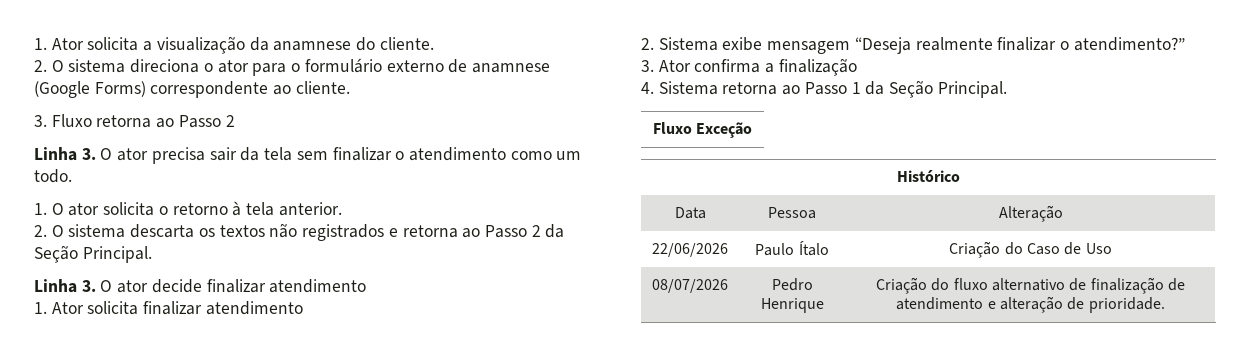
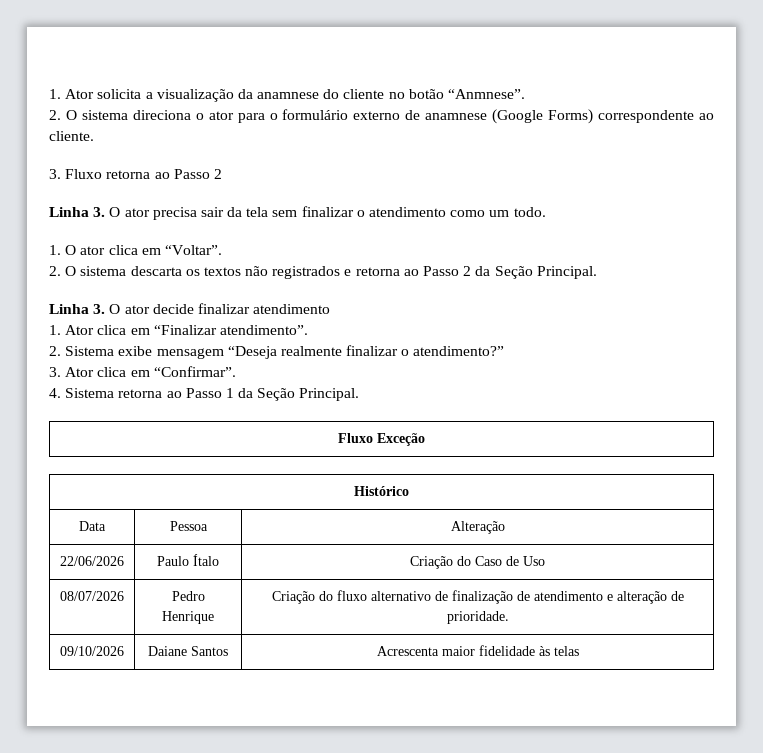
- 1. Ator solicita a visualização da anamnese do cliente.
+ 1. Ator solicita a visualização da anamnese do cliente no botão “Anmnese”.
- 1. O ator solicita o retorno à tela anterior.
+ 1. O ator clica em “Voltar”.
- 1. Ator solicita finalizar atendimento
+ 1. Ator clica em “Finalizar atendimento”.
- 3. Ator confirma a finalização
+ 3. Ator clica em “Confirmar”.
+ 09/10/2026 | Daiane Santos | Acrescenta maior fidelidade às telas

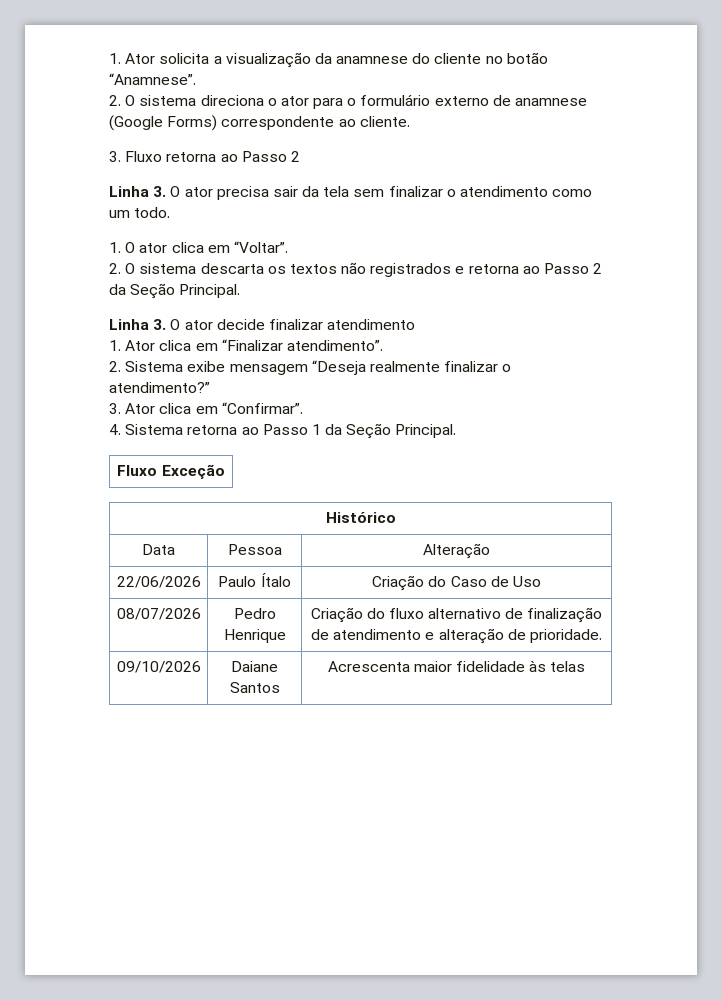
- 1. Ator solicita a visualização da anamnese do cliente no botão “Anmnese”.
+ 1. Ator solicita a visualização da anamnese do cliente no botão “Anamnese”.

